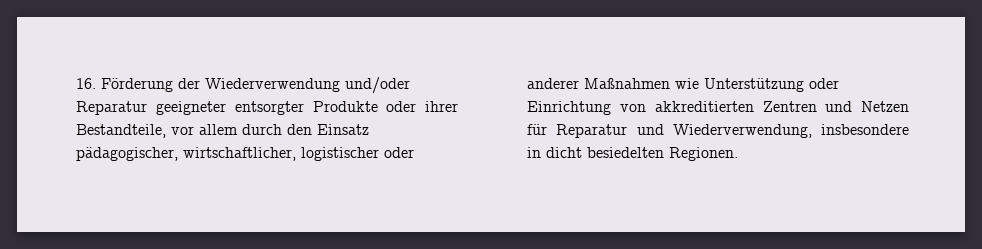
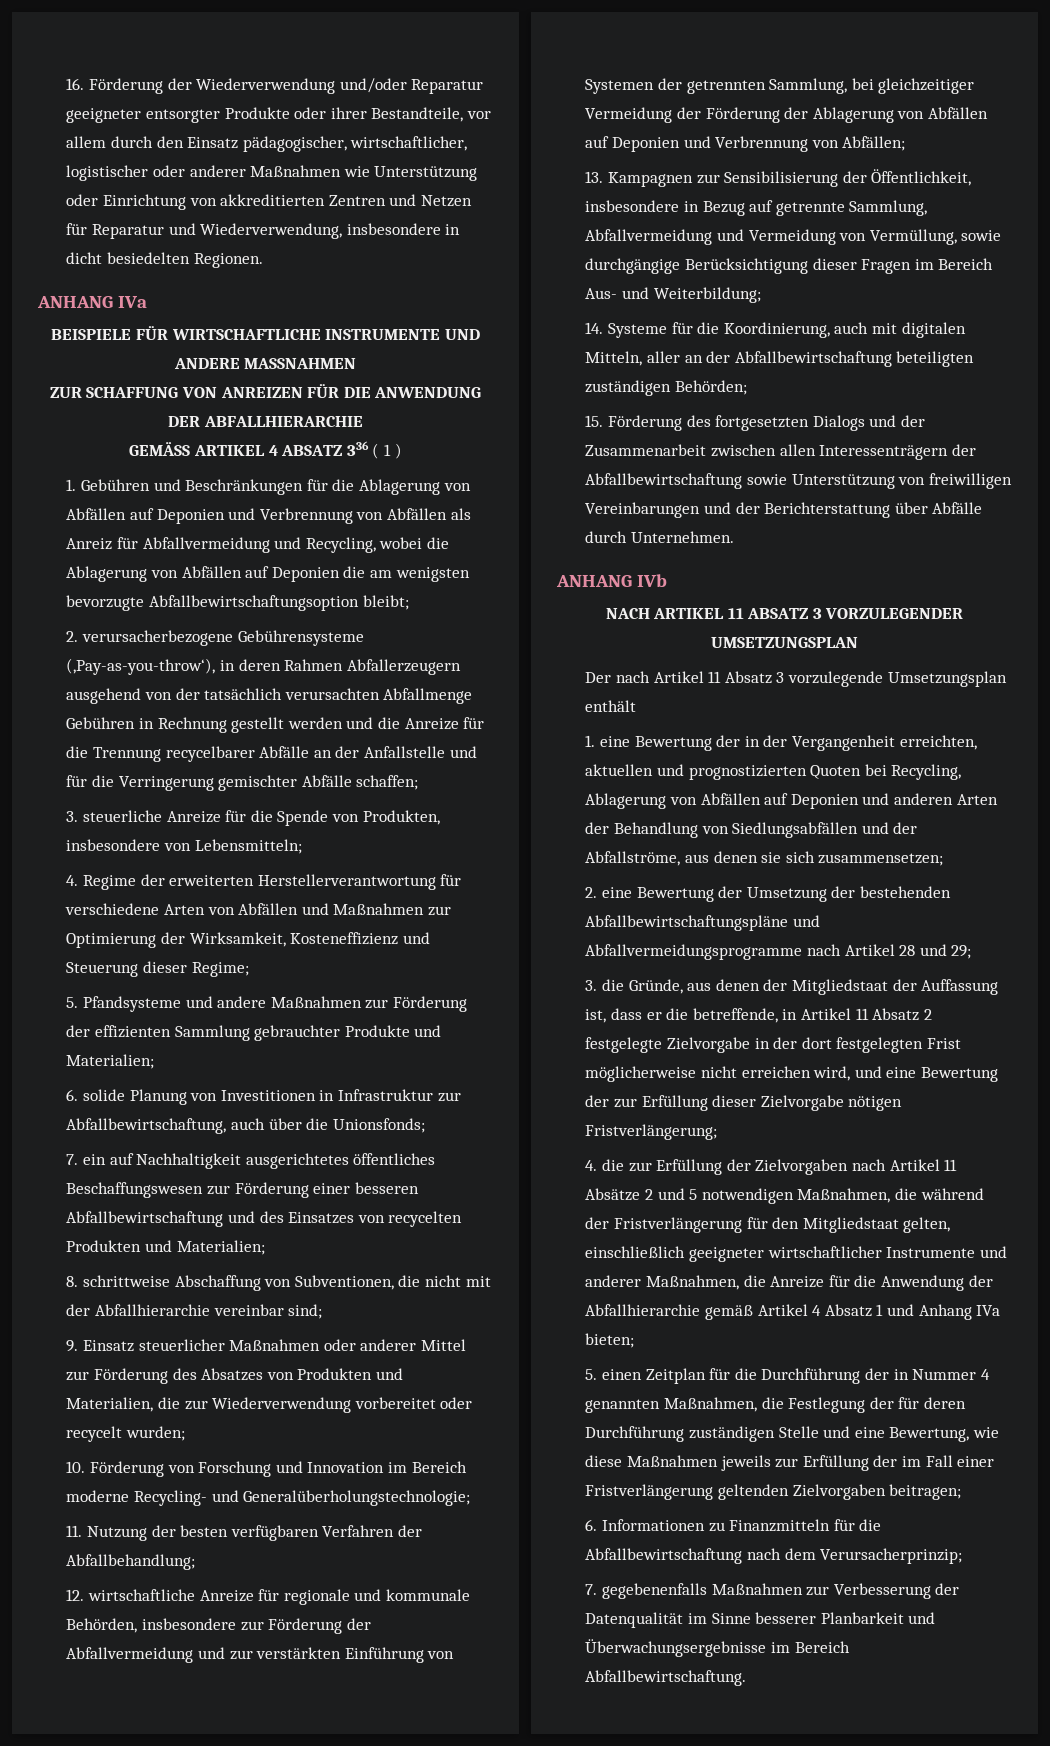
+ ANHANG IVa
+ BEISPIELE FÜR WIRTSCHAFTLICHE INSTRUMENTE UND ANDERE MASSNAHMEN
+ ZUR SCHAFFUNG VON ANREIZEN FÜR DIE ANWENDUNG DER ABFALLHIERARCHIE
+ GEMÄSS ARTIKEL 4 ABSATZ 336 ( 1 )
+ 1. Gebühren und Beschränkungen für die Ablagerung von Abfällen auf Deponien und Verbrennung von Abfällen als Anreiz für Abfallvermeidung und Recycling, wobei die Ablagerung von Abfällen auf Deponien die am wenigsten bevorzugte Abfallbewirtschaftungsoption bleibt;
+ 2. verursacherbezogene Gebührensysteme (‚Pay-as-you-throw‘), in deren Rahmen Abfallerzeugern ausgehend von der tatsächlich verursachten Abfallmenge Gebühren in Rechnung gestellt werden und die Anreize für die Trennung recycelbarer Abfälle an der Anfallstelle und für die Verringerung gemischter Abfälle schaffen;
+ 3. steuerliche Anreize für die Spende von Produkten, insbesondere von Lebensmitteln;
+ 4. Regime der erweiterten Herstellerverantwortung für verschiedene Arten von Abfällen und Maßnahmen zur Optimierung der Wirksamkeit, Kosteneffizienz und Steuerung dieser Regime;
+ 5. Pfandsysteme und andere Maßnahmen zur Förderung der effizienten Sammlung gebrauchter Produkte und Materialien;
+ 6. solide Planung von Investitionen in Infrastruktur zur Abfallbewirtschaftung, auch über die Unionsfonds;
+ 7. ein auf Nachhaltigkeit ausgerichtetes öffentliches Beschaffungswesen zur Förderung einer besseren Abfallbewirtschaftung und des Einsatzes von recycelten Produkten und Materialien;
+ 8. schrittweise Abschaffung von Subventionen, die nicht mit der Abfallhierarchie vereinbar sind;
+ 9. Einsatz steuerlicher Maßnahmen oder anderer Mittel zur Förderung des Absatzes von Produkten und Materialien, die zur Wiederverwendung vorbereitet oder recycelt wurden;
+ 10. Förderung von Forschung und Innovation im Bereich moderne Recycling- und Generalüberholungstechnologie;
+ 11. Nutzung der besten verfügbaren Verfahren der Abfallbehandlung;
+ 12. wirtschaftliche Anreize für regionale und kommunale Behörden, insbesondere zur Förderung der Abfallvermeidung und zur verstärkten Einführung von Systemen der getrennten Sammlung, bei gleichzeitiger Vermeidung der Förderung der Ablagerung von Abfällen auf Deponien und Verbrennung von Abfällen;
+ 13. Kampagnen zur Sensibilisierung der Öffentlichkeit, insbesondere in Bezug auf getrennte Sammlung, Abfallvermeidung und Vermeidung von Vermüllung, sowie durchgängige Berücksichtigung dieser Fragen im Bereich Aus- und Weiterbildung;
+ 14. Systeme für die Koordinierung, auch mit digitalen Mitteln, aller an der Abfallbewirtschaftung beteiligten zuständigen Behörden;
+ 15. Förderung des fortgesetzten Dialogs und der Zusammenarbeit zwischen allen Interessenträgern der Abfallbewirtschaftung sowie Unterstützung von freiwilligen Vereinbarungen und der Berichterstattung über Abfälle durch Unternehmen.
+ ANHANG IVb
+ NACH ARTIKEL 11 ABSATZ 3 VORZULEGENDER UMSETZUNGSPLAN
+ Der nach Artikel 11 Absatz 3 vorzulegende Umsetzungsplan enthält
+ 1. eine Bewertung der in der Vergangenheit erreichten, aktuellen und prognostizierten Quoten bei Recycling, Ablagerung von Abfällen auf Deponien und anderen Arten der Behandlung von Siedlungsabfällen und der Abfallströme, aus denen sie sich zusammensetzen;
+ 2. eine Bewertung der Umsetzung der bestehenden Abfallbewirtschaftungspläne und Abfallvermeidungsprogramme nach Artikel 28 und 29;
+ 3. die Gründe, aus denen der Mitgliedstaat der Auffassung ist, dass er die betreffende, in Artikel 11 Absatz 2 festgelegte Zielvorgabe in der dort festgelegten Frist möglicherweise nicht erreichen wird, und eine Bewertung der zur Erfüllung dieser Zielvorgabe nötigen Fristverlängerung;
+ 4. die zur Erfüllung der Zielvorgaben nach Artikel 11 Absätze 2 und 5 notwendigen Maßnahmen, die während der Fristverlängerung für den Mitgliedstaat gelten, einschließlich geeigneter wirtschaftlicher Instrumente und anderer Maßnahmen, die Anreize für die Anwendung der Abfallhierarchie gemäß Artikel 4 Absatz 1 und Anhang IVa bieten;
+ 5. einen Zeitplan für die Durchführung der in Nummer 4 genannten Maßnahmen, die Festlegung der für deren Durchführung zuständigen Stelle und eine Bewertung, wie diese Maßnahmen jeweils zur Erfüllung der im Fall einer Fristverlängerung geltenden Zielvorgaben beitragen;
+ 6. Informationen zu Finanzmitteln für die Abfallbewirtschaftung nach dem Verursacherprinzip;
+ 7. gegebenenfalls Maßnahmen zur Verbesserung der Datenqualität im Sinne besserer Planbarkeit und Überwachungsergebnisse im Bereich Abfallbewirtschaftung.

